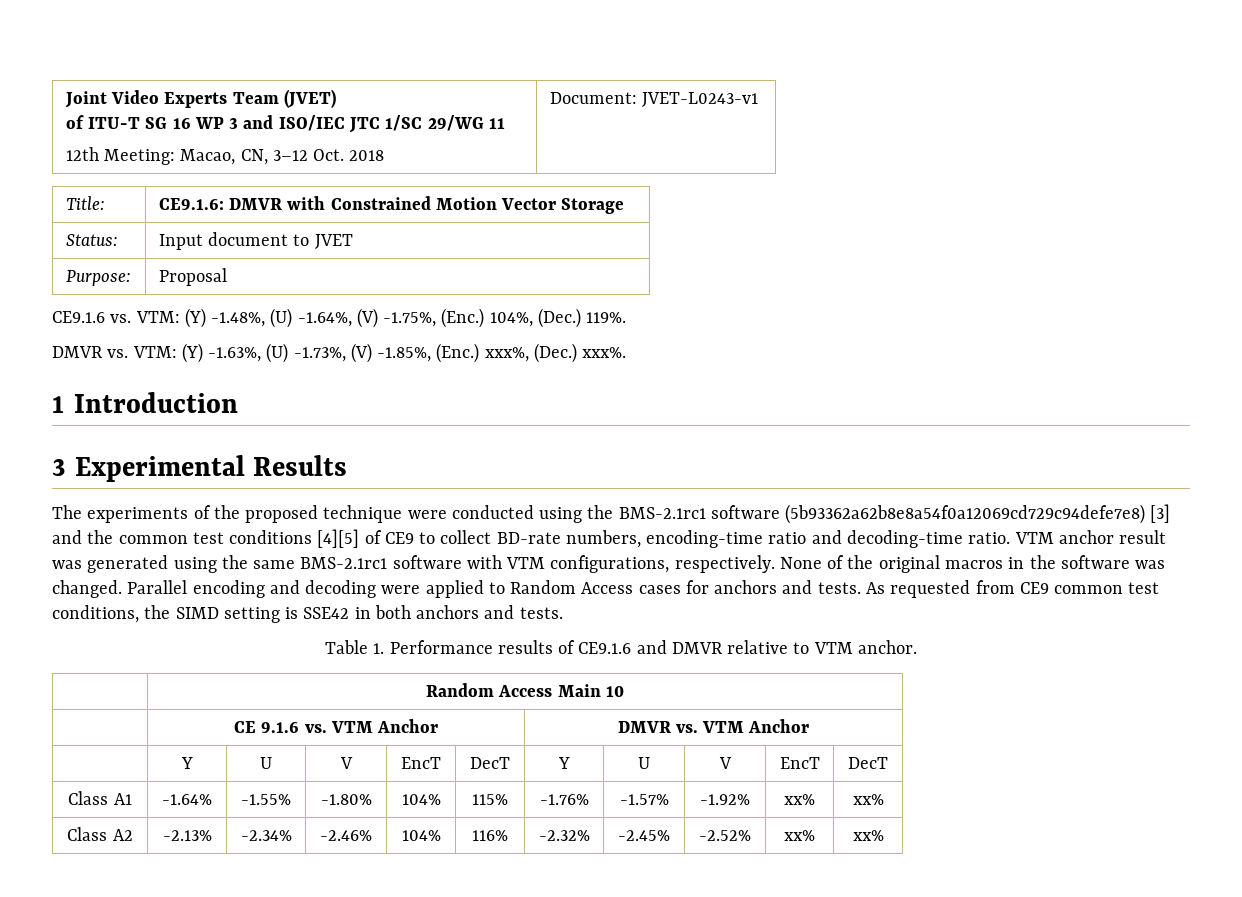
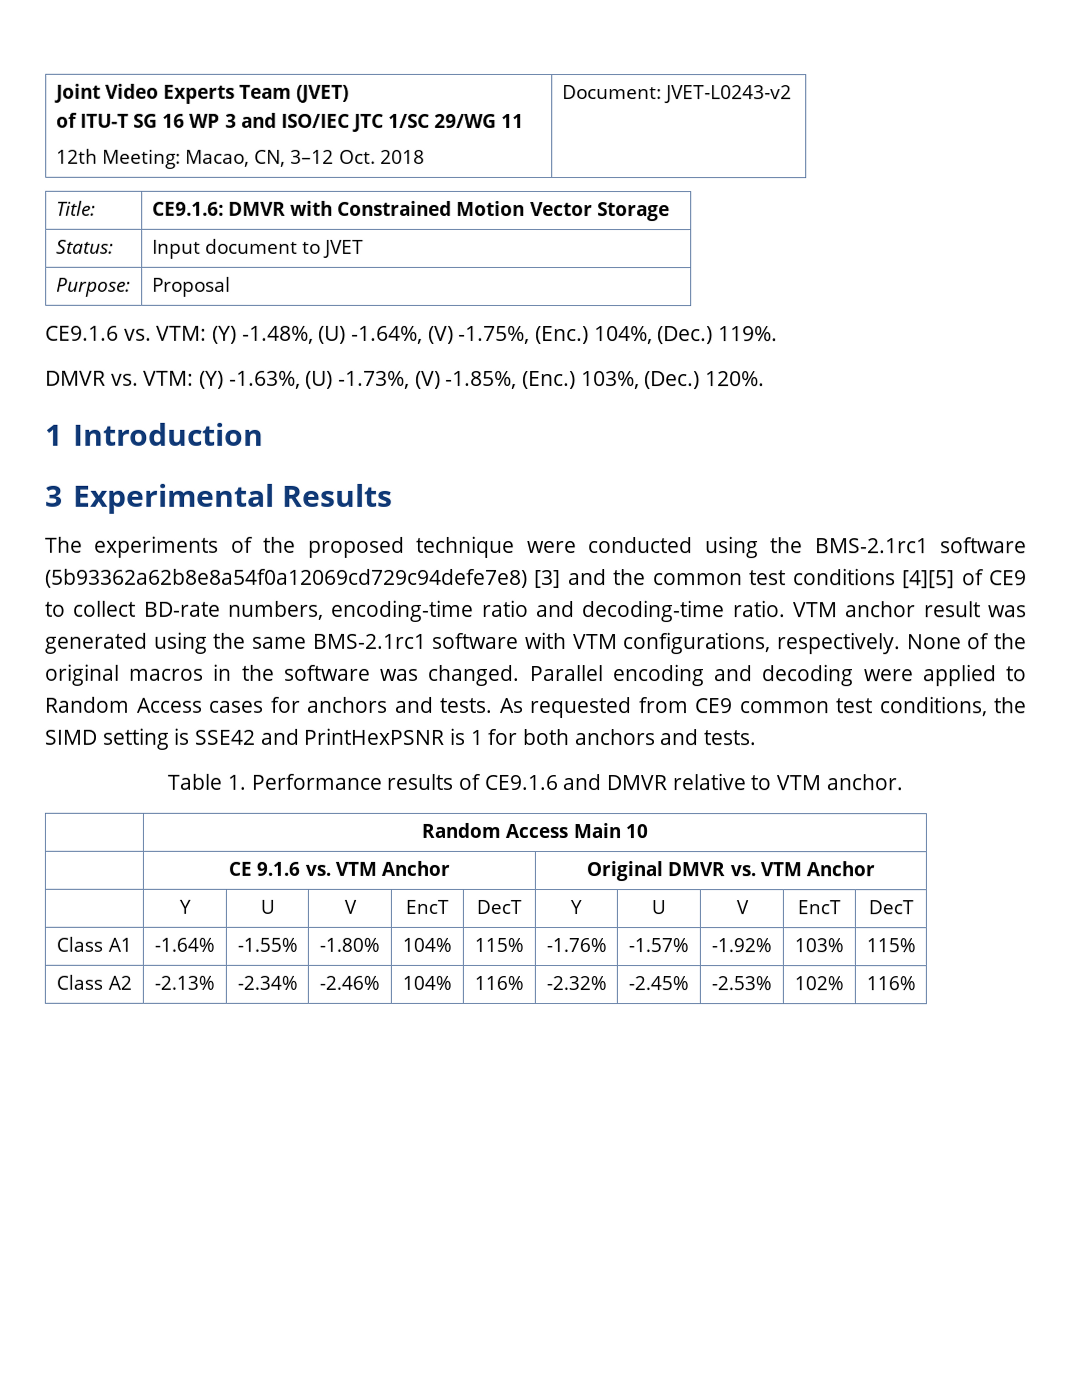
  Joint Video Experts Team (JVET)
  of ITU-T SG 16 WP 3 and ISO/IEC JTC 1/SC 29/WG 11
- 12th Meeting: Macao, CN, 3–12 Oct. 2018 | Document: JVET-L0243-v1
+ 12th Meeting: Macao, CN, 3–12 Oct. 2018 | Document: JVET-L0243-v2
- DMVR vs. VTM: (Y) -1.63%, (U) -1.73%, (V) -1.85%, (Enc.) xxx%, (Dec.) xxx%.
+ DMVR vs. VTM: (Y) -1.63%, (U) -1.73%, (V) -1.85%, (Enc.) 103%, (Dec.) 120%.
- As requested from CE9 common test conditions, the SIMD setting is SSE42 in both anchors and tests.
+ As requested from CE9 common test conditions, the SIMD setting is SSE42 and PrintHexPSNR is 1 for both anchors and tests.
- | CE 9.1.6 vs. VTM Anchor | DMVR vs. VTM Anchor
+ | CE 9.1.6 vs. VTM Anchor | Original DMVR vs. VTM Anchor
- Class A1 | -1.64% | -1.55% | -1.80% | 104% | 115% | -1.76% | -1.57% | -1.92% | xx% | xx%
+ Class A1 | -1.64% | -1.55% | -1.80% | 104% | 115% | -1.76% | -1.57% | -1.92% | 103% | 115%
- Class A2 | -2.13% | -2.34% | -2.46% | 104% | 116% | -2.32% | -2.45% | -2.52% | xx% | xx%
+ Class A2 | -2.13% | -2.34% | -2.46% | 104% | 116% | -2.32% | -2.45% | -2.53% | 102% | 116%

